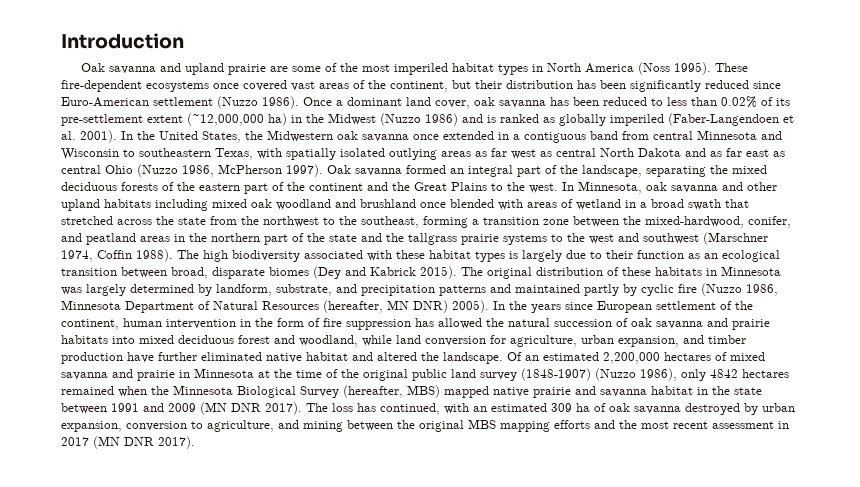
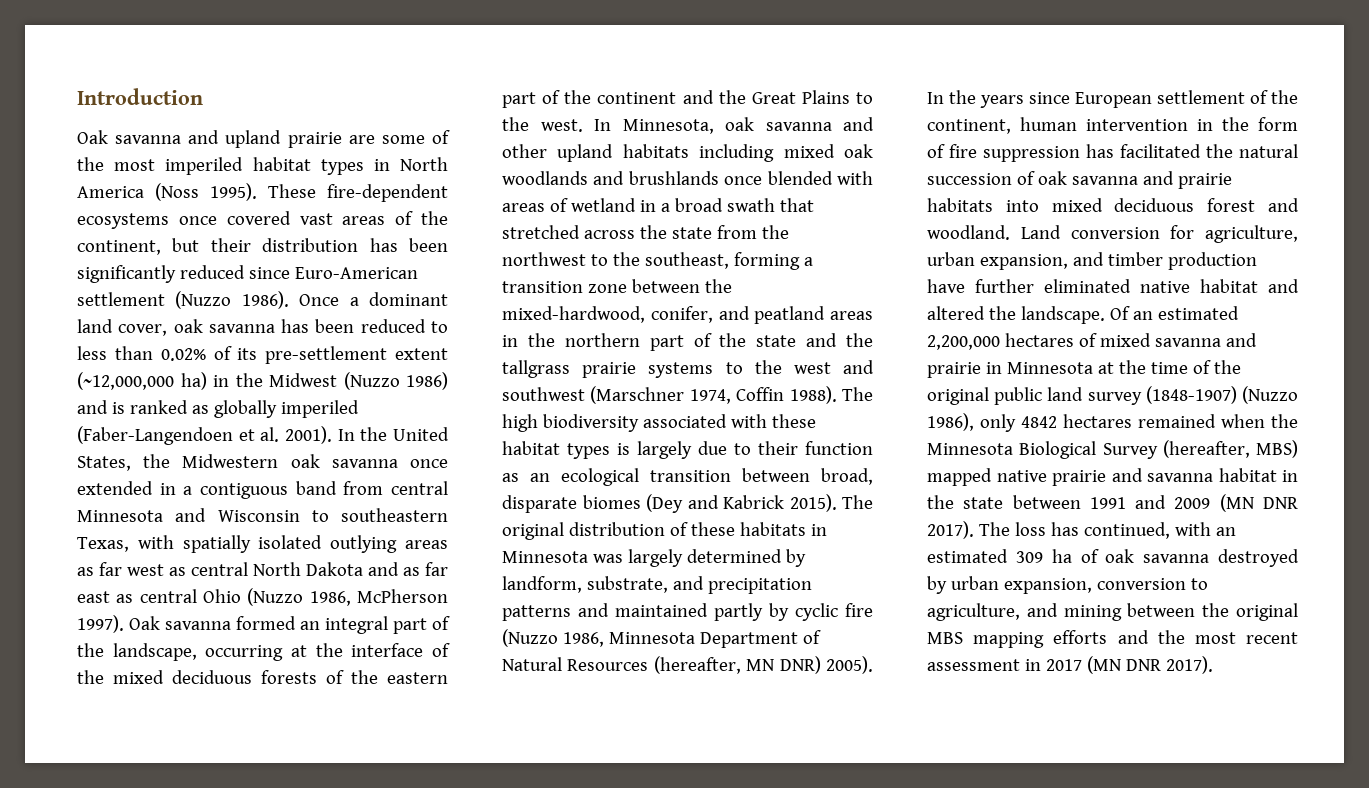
- Oak savanna formed an integral part of the landscape, separating the mixed deciduous forests of the eastern part of the continent and the Great Plains to the west.
+ Oak savanna formed an integral part of the landscape, occurring at the interface of the mixed deciduous forests of the eastern part of the continent and the Great Plains to the west.
- In Minnesota, oak savanna and other upland habitats including mixed oak woodland and brushland once blended with areas of wetland in a broad swath that stretched across the state from the northwest to the southeast, forming a transition zone between the mixed-hardwood, conifer, and peatland areas in the northern part of the state and the tallgrass prairie systems to the west and southwest (Marschner 1974, Coffin 1988).
+ In Minnesota, oak savanna and other upland habitats including mixed oak woodlands and brushlands once blended with areas of wetland in a broad swath that stretched across the state from the northwest to the southeast, forming a transition zone between the mixed-hardwood, conifer, and peatland areas in the northern part of the state and the tallgrass prairie systems to the west and southwest (Marschner 1974, Coffin 1988).
- In the years since European settlement of the continent, human intervention in the form of fire suppression has allowed the natural succession of oak savanna and prairie habitats into mixed deciduous forest and woodland, while land conversion for agriculture, urban expansion, and timber production have further eliminated native habitat and altered the landscape.
+ In the years since European settlement of the continent, human intervention in the form of fire suppression has facilitated the natural succession of oak savanna and prairie habitats into mixed deciduous forest and woodland. Land conversion for agriculture, urban expansion, and timber production have further eliminated native habitat and altered the landscape.

